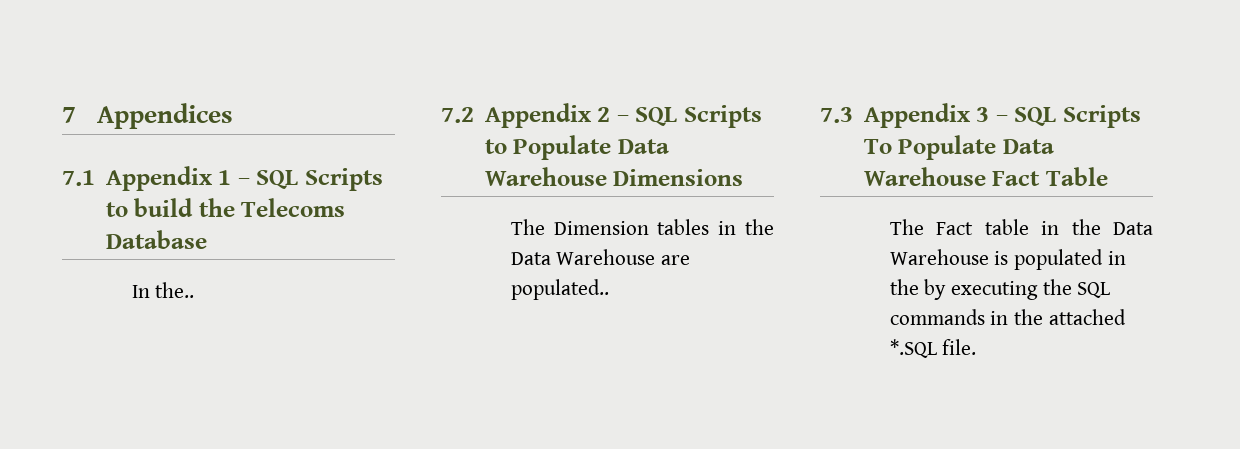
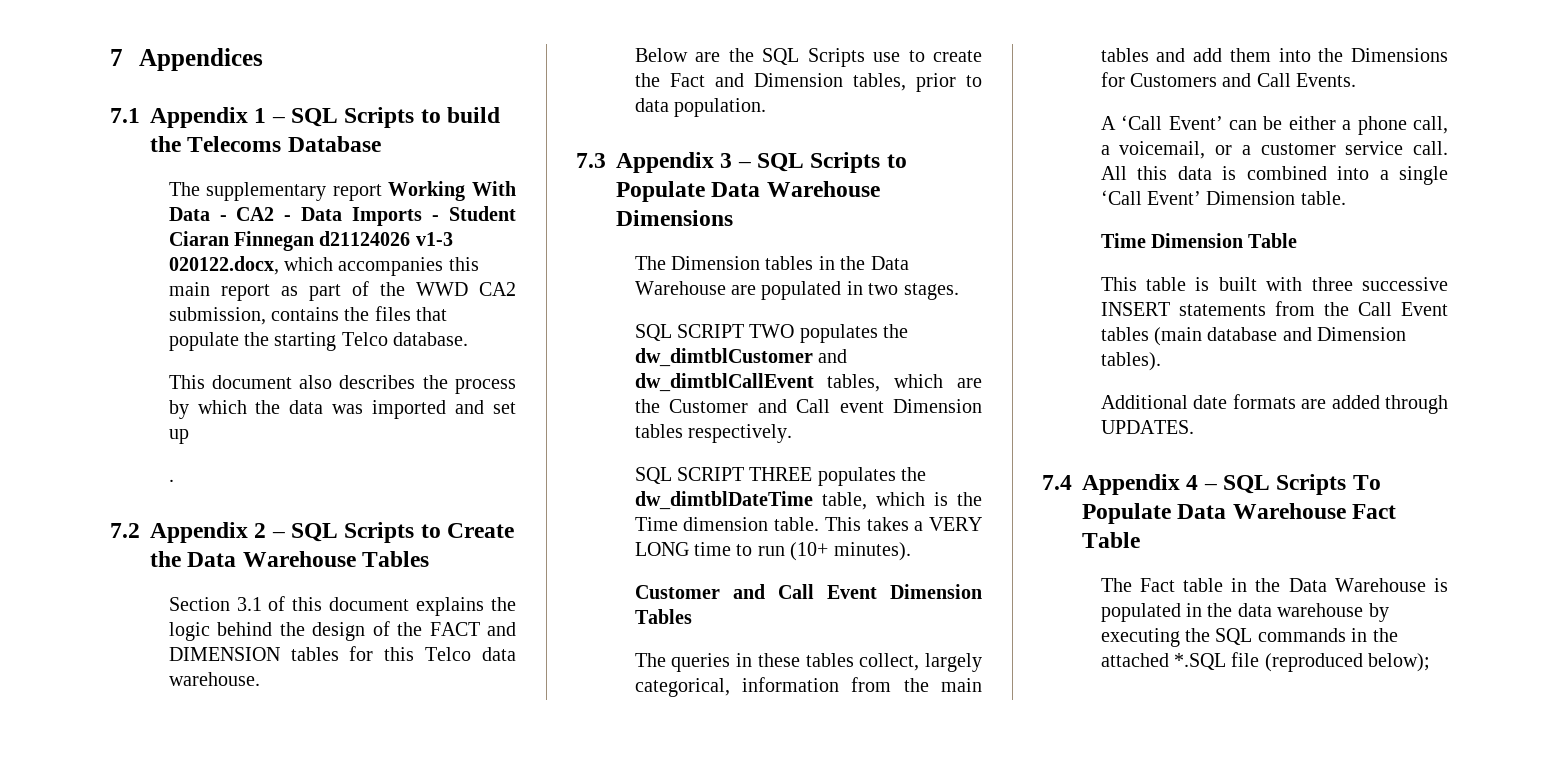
- In the..
+ The supplementary report Working With Data - CA2 - Data Imports - Student Ciaran Finnegan d21124026 v1-3 020122.docx, which accompanies this main report as part of the WWD CA2 submission, contains the files that populate the starting Telco database.
+ This document also describes the process by which the data was imported and set up
+ .
- 7.2 Appendix 2 – SQL Scripts to Populate Data Warehouse Dimensions
+ 7.2 Appendix 2 – SQL Scripts to Create the Data Warehouse Tables
+ Section 3.1 of this document explains the logic behind the design of the FACT and DIMENSION tables for this Telco data warehouse.
+ Below are the SQL Scripts use to create the Fact and Dimension tables, prior to data population.
+ 7.3 Appendix 3 – SQL Scripts to Populate Data Warehouse Dimensions
- The Dimension tables in the Data Warehouse are populated..
- 7.3 Appendix 3 – SQL Scripts To Populate Data Warehouse Fact Table
+ The Dimension tables in the Data Warehouse are populated in two stages.
+ SQL SCRIPT TWO populates the dw_dimtblCustomer and dw_dimtblCallEvent tables, which are the Customer and Call event Dimension tables respectively.
+ SQL SCRIPT THREE populates the dw_dimtblDateTime table, which is the Time dimension table. This takes a VERY LONG time to run (10+ minutes).
+ Customer and Call Event Dimension Tables
+ The queries in these tables collect, largely categorical, information from the main tables and add them into the Dimensions for Customers and Call Events.
+ A ‘Call Event’ can be either a phone call, a voicemail, or a customer service call. All this data is combined into a single ‘Call Event’ Dimension table.
+ Time Dimension Table
+ This table is built with three successive INSERT statements from the Call Event tables (main database and Dimension tables).
+ Additional date formats are added through UPDATES.
+ 7.4 Appendix 4 – SQL Scripts To Populate Data Warehouse Fact Table
- The Fact table in the Data Warehouse is populated in the by executing the SQL commands in the attached *.SQL file.
+ The Fact table in the Data Warehouse is populated in the data warehouse by executing the SQL commands in the attached *.SQL file (reproduced below);

